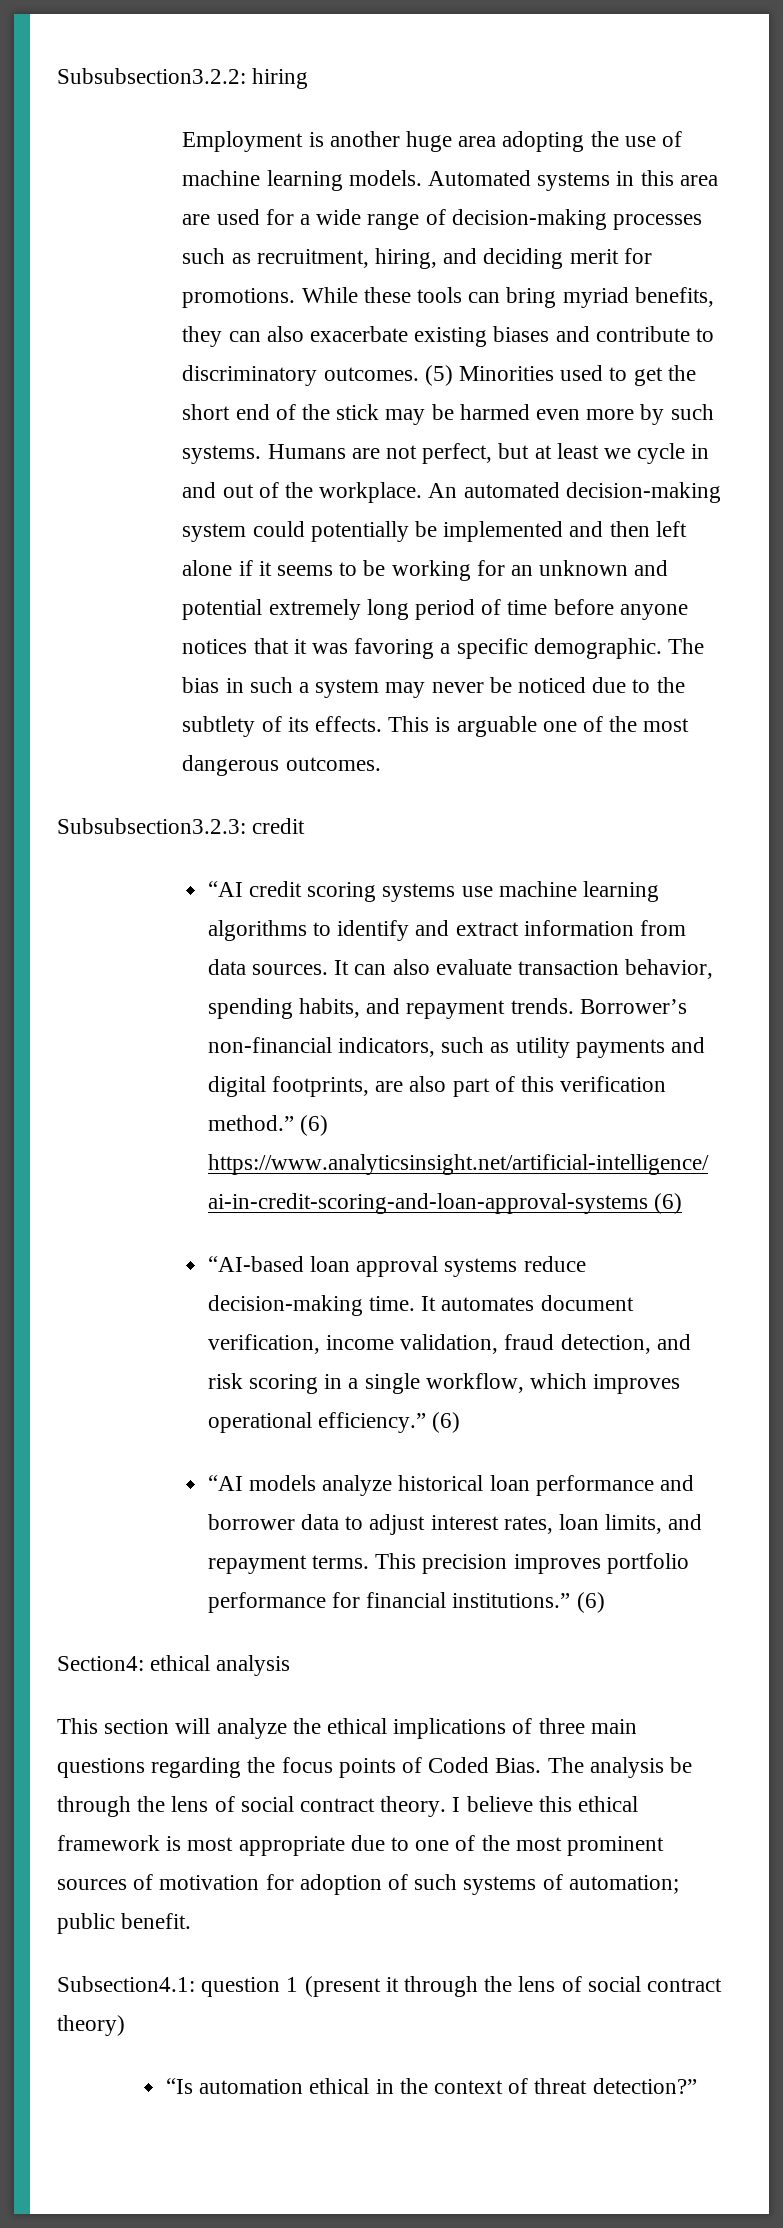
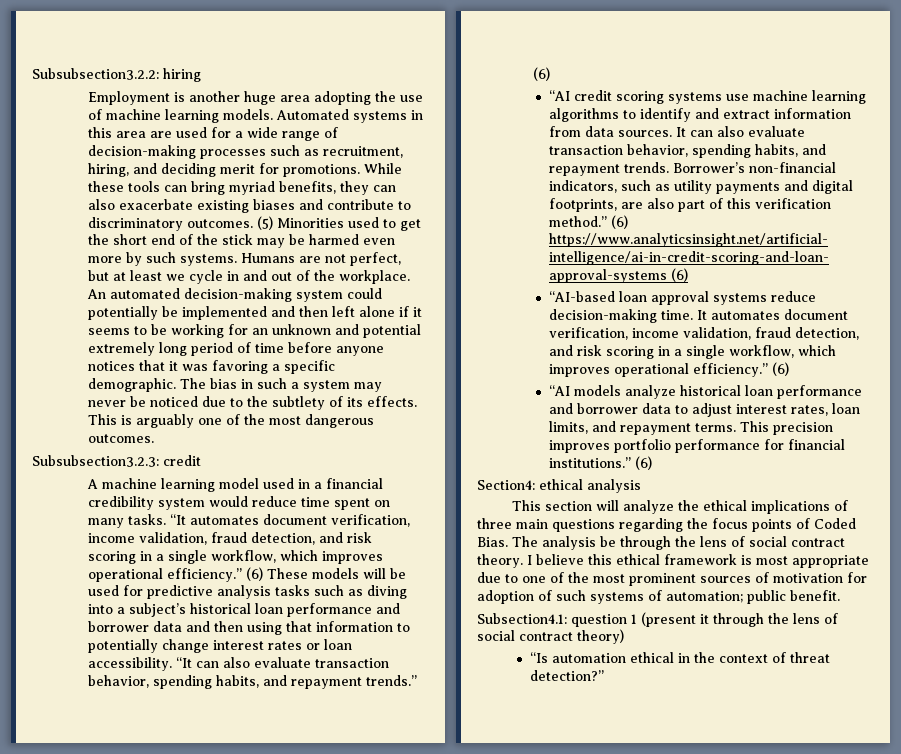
- This is arguable one of the most dangerous outcomes.
+ This is arguably one of the most dangerous outcomes.
+ A machine learning model used in a financial credibility system would reduce time spent on many tasks. “It automates document verification, income validation, fraud detection, and risk scoring in a single workflow, which improves operational efficiency.” (6) These models will be used for predictive analysis tasks such as diving into a subject’s historical loan performance and borrower data and then using that information to potentially change interest rates or loan accessibility. “It can also evaluate transaction behavior, spending habits, and repayment trends.” (6)

